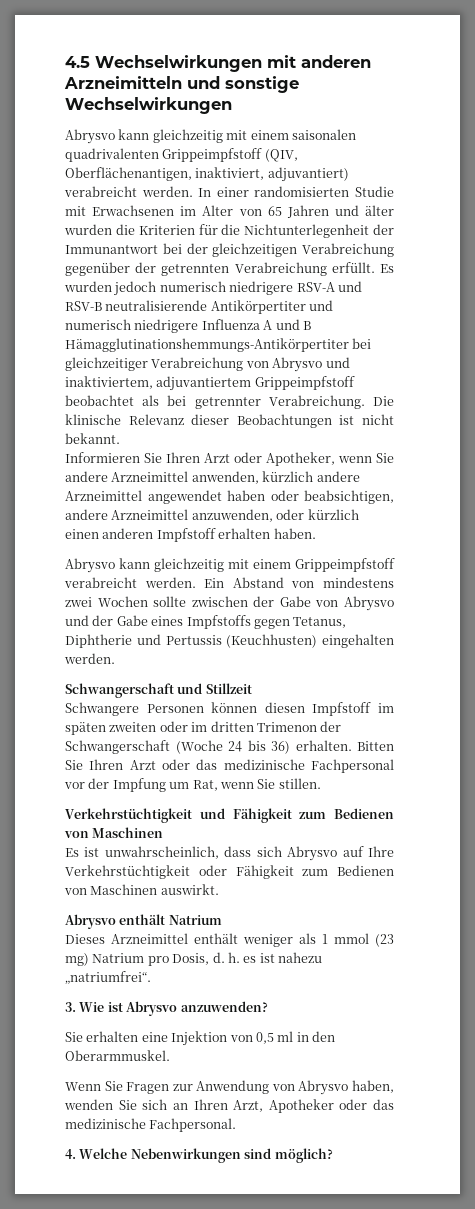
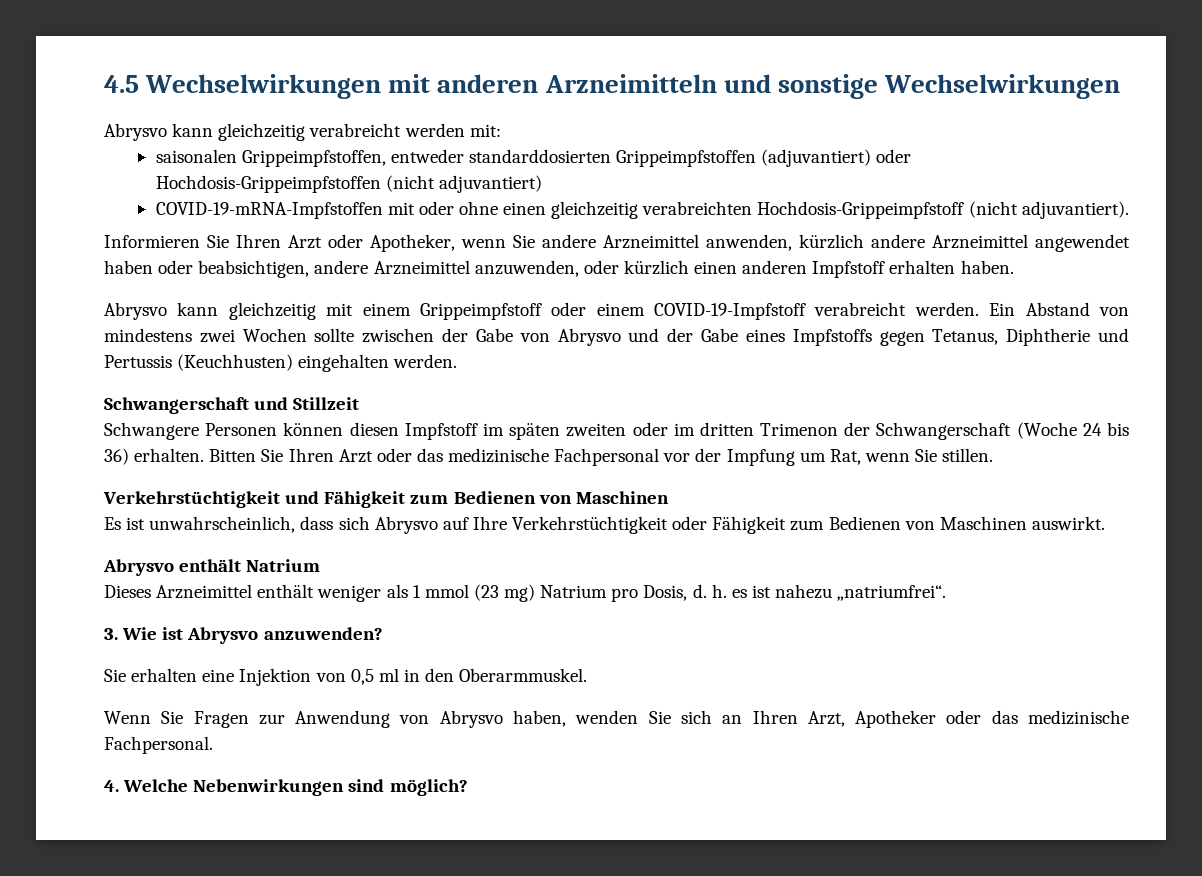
- Abrysvo kann gleichzeitig mit einem saisonalen quadrivalenten Grippeimpfstoff (QIV, Oberflächenantigen, inaktiviert, adjuvantiert) verabreicht werden. In einer randomisierten Studie mit Erwachsenen im Alter von 65 Jahren und älter wurden die Kriterien für die Nichtunterlegenheit der Immunantwort bei der gleichzeitigen Verabreichung gegenüber der getrennten Verabreichung erfüllt. Es wurden jedoch numerisch niedrigere RSV-A und RSV-B neutralisierende Antikörpertiter und numerisch niedrigere Influenza A und B Hämagglutinationshemmungs-Antikörpertiter bei gleichzeitiger Verabreichung von Abrysvo und inaktiviertem, adjuvantiertem Grippeimpfstoff beobachtet als bei getrennter Verabreichung. Die klinische Relevanz dieser Beobachtungen ist nicht bekannt.
+ Abrysvo kann gleichzeitig verabreicht werden mit:
+ saisonalen Grippeimpfstoffen, entweder standarddosierten Grippeimpfstoffen (adjuvantiert) oder Hochdosis-Grippeimpfstoffen (nicht adjuvantiert)
+ COVID-19-mRNA-Impfstoffen mit oder ohne einen gleichzeitig verabreichten Hochdosis-Grippeimpfstoff (nicht adjuvantiert).
- Abrysvo kann gleichzeitig mit einem Grippeimpfstoff verabreicht werden.
+ Abrysvo kann gleichzeitig mit einem Grippeimpfstoff oder einem COVID-19-Impfstoff verabreicht werden.

